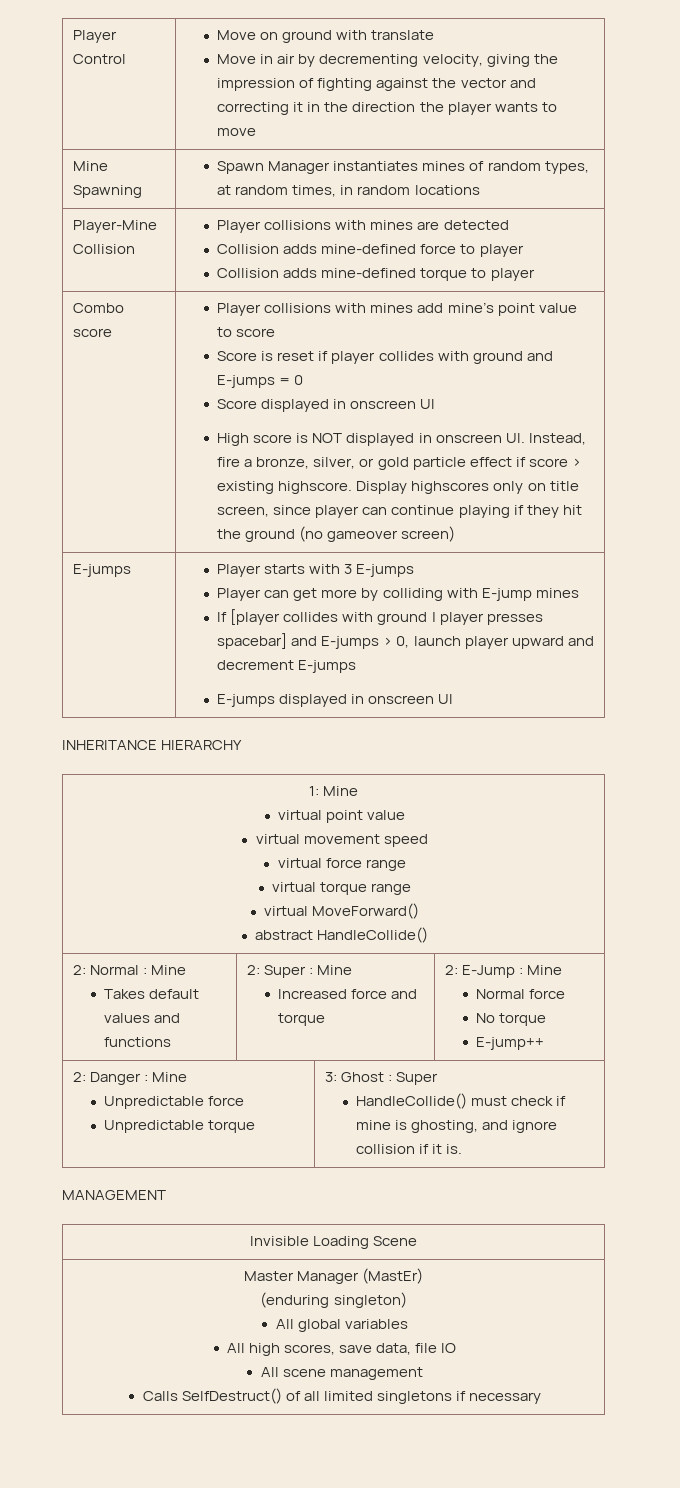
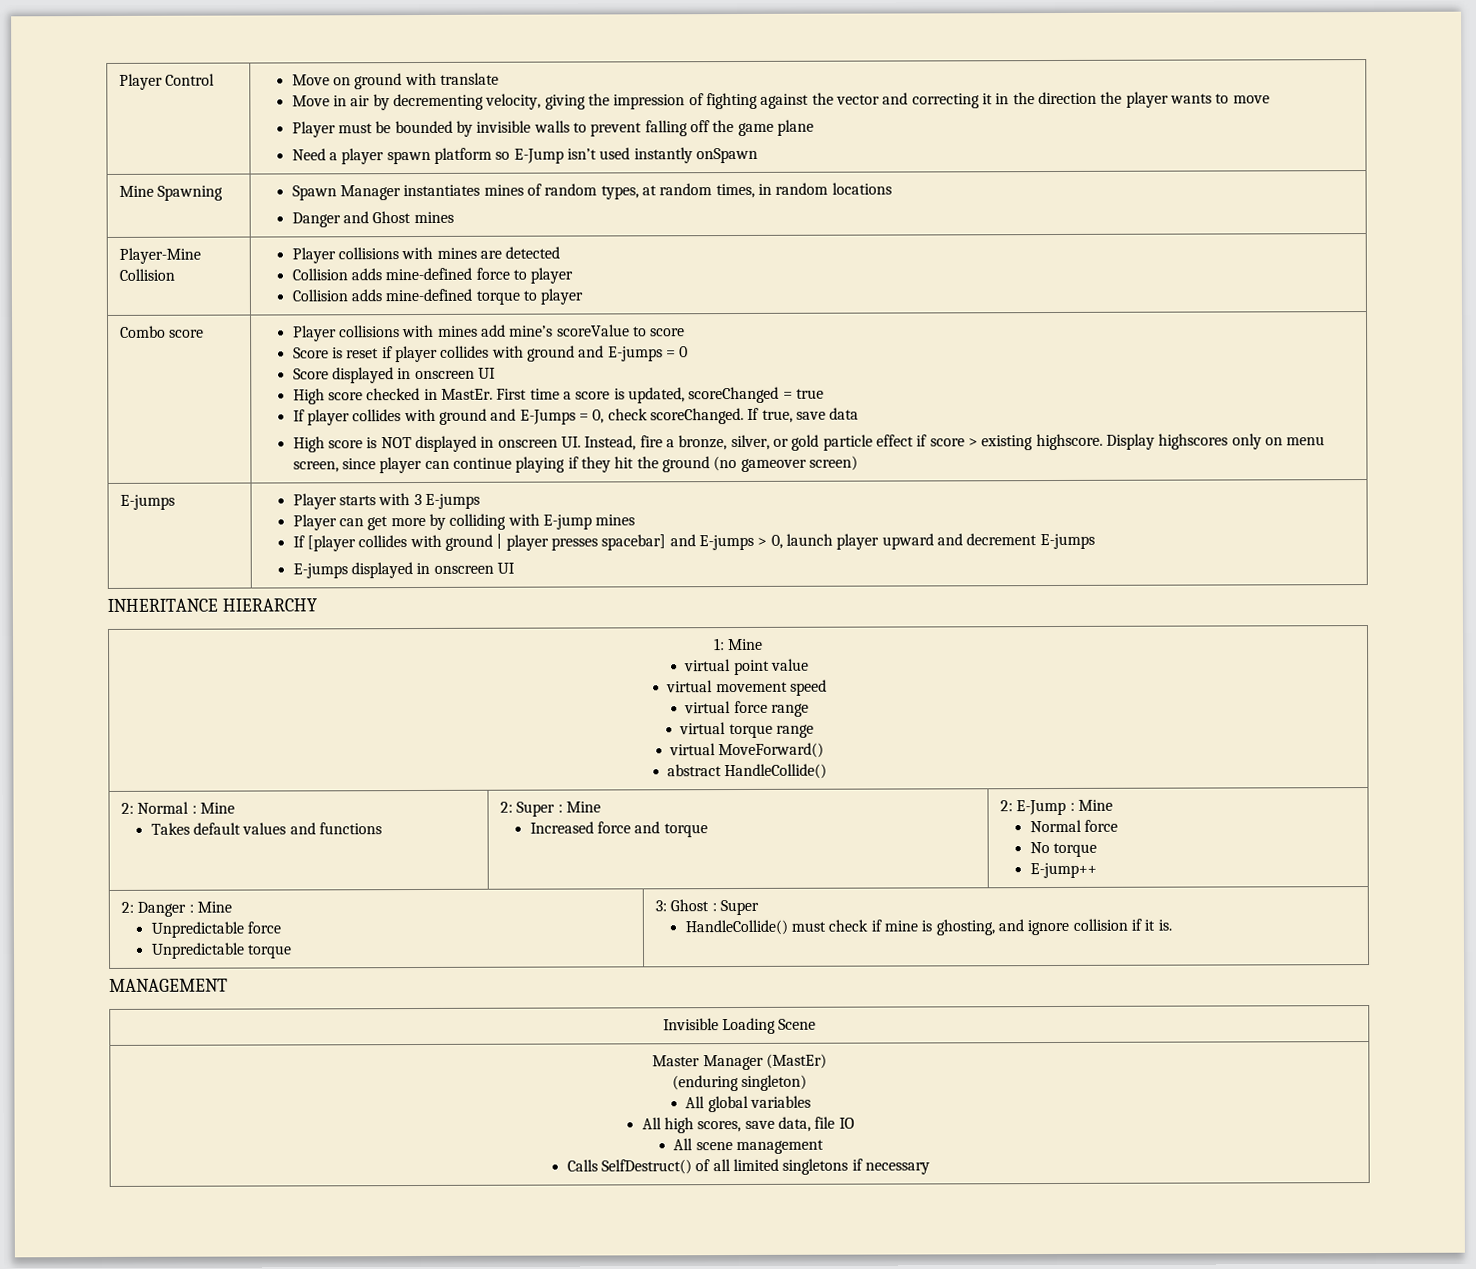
+ Player must be bounded by invisible walls to prevent falling off the game plane
+ Need a player spawn platform so E-Jump isn’t used instantly onSpawn
  Mine Spawning | Spawn Manager instantiates mines of random types, at random times, in random locations
+ Danger and Ghost mines
- Player collisions with mines add mine’s point value to score
+ Player collisions with mines add mine’s scoreValue to score
+ High score checked in MastEr. First time a score is updated, scoreChanged = true
+ If player collides with ground and E-Jumps = 0, check scoreChanged. If true, save data
- Display highscores only on title screen, since player can continue playing if they hit the ground (no gameover screen)
+ Display highscores only on menu screen, since player can continue playing if they hit the ground (no gameover screen)

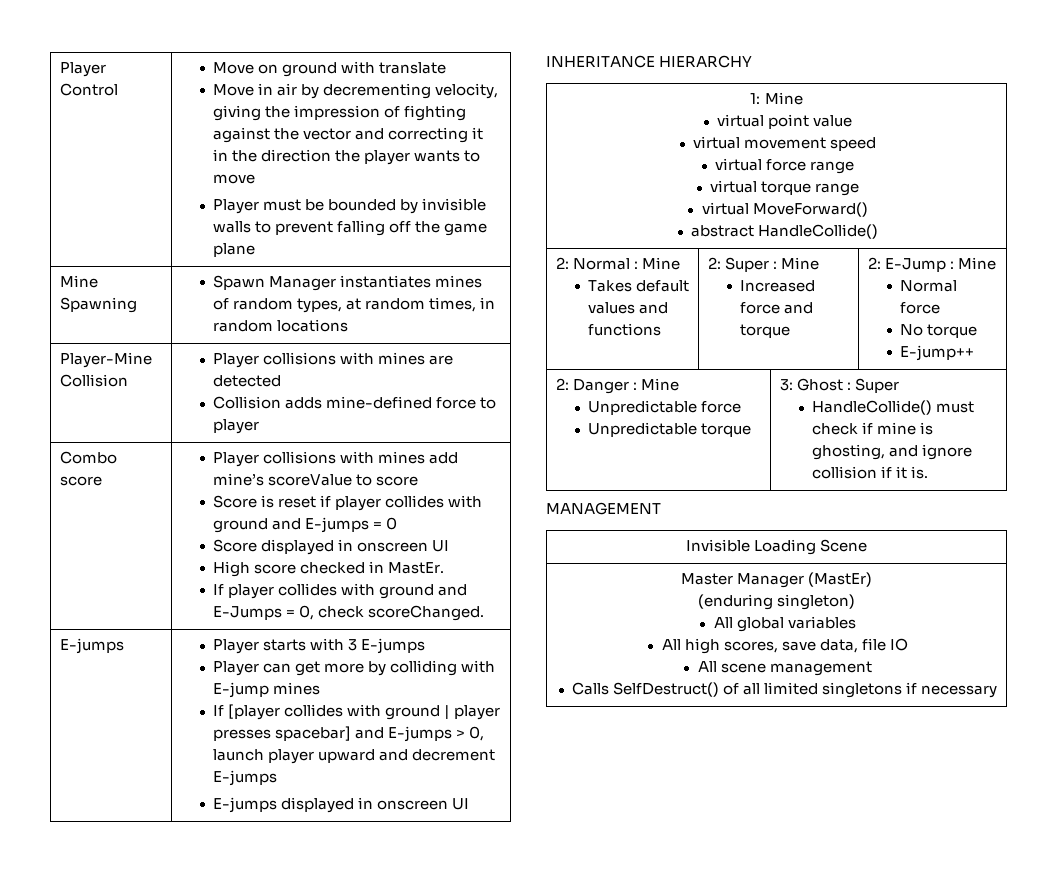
- Need a player spawn platform so E-Jump isn’t used instantly onSpawn
  Mine Spawning | Spawn Manager instantiates mines of random types, at random times, in random locations
- Danger and Ghost mines
  Player-Mine Collision | Player collisions with mines are detected
  Collision adds mine-defined force to player
- Collision adds mine-defined torque to player
- First time a score is updated, scoreChanged = true
- If true, save data
- High score is NOT displayed in onscreen UI. Instead, fire a bronze, silver, or gold particle effect if score > existing highscore. Display highscores only on menu screen, since player can continue playing if they hit the ground (no gameover screen)

